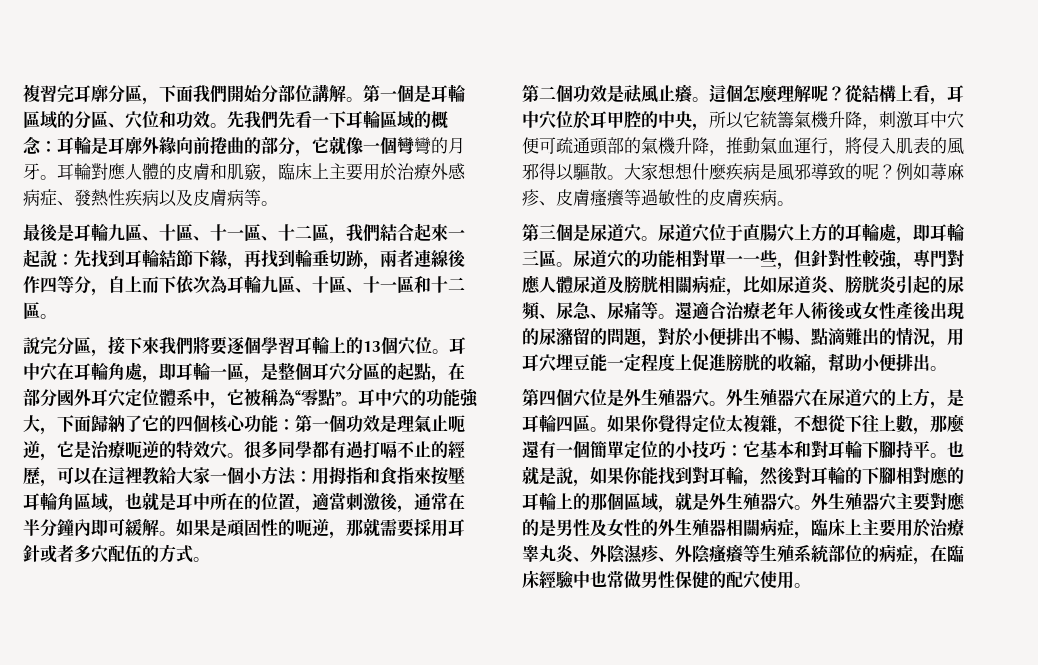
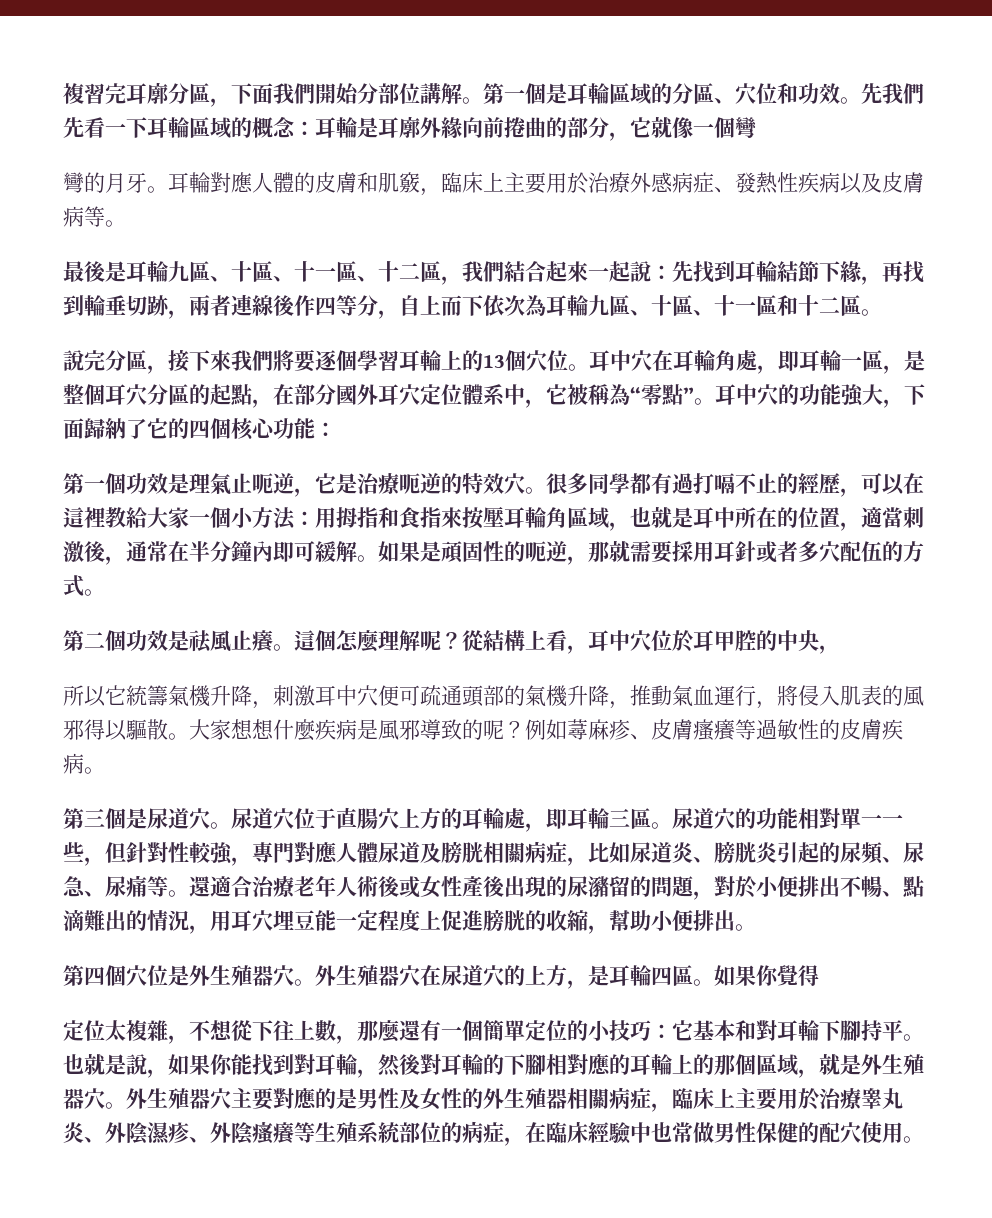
- 先我們先看一下耳輪區域的概念：耳輪是耳廓外緣向前捲曲的部分，它就像一個彎彎的月牙。
+ 先我們先看一下耳輪區域的概念：耳輪是耳廓外緣向前捲曲的部分，它就像一個彎
+ 彎的月牙。
- 耳中穴的功能強大，下面歸納了它的四個核心功能：第一個功效是理氣止呃逆，它是治療呃逆的特效穴。
+ 耳中穴的功能強大，下面歸納了它的四個核心功能：
+ 第一個功效是理氣止呃逆，它是治療呃逆的特效穴。
- 從結構上看，耳中穴位於耳甲腔的中央，所以它統籌氣機升降，刺激耳中穴便可疏通頭部的氣機升降，推動氣血運行，將侵入肌表的風邪得以驅散。
+ 從結構上看，耳中穴位於耳甲腔的中央，
+ 所以它統籌氣機升降，刺激耳中穴便可疏通頭部的氣機升降，推動氣血運行，將侵入肌表的風邪得以驅散。
- 如果你覺得定位太複雜，不想從下往上數，那麼還有一個簡單定位的小技巧：它基本和對耳輪下腳持平。
+ 如果你覺得
+ 定位太複雜，不想從下往上數，那麼還有一個簡單定位的小技巧：它基本和對耳輪下腳持平。

